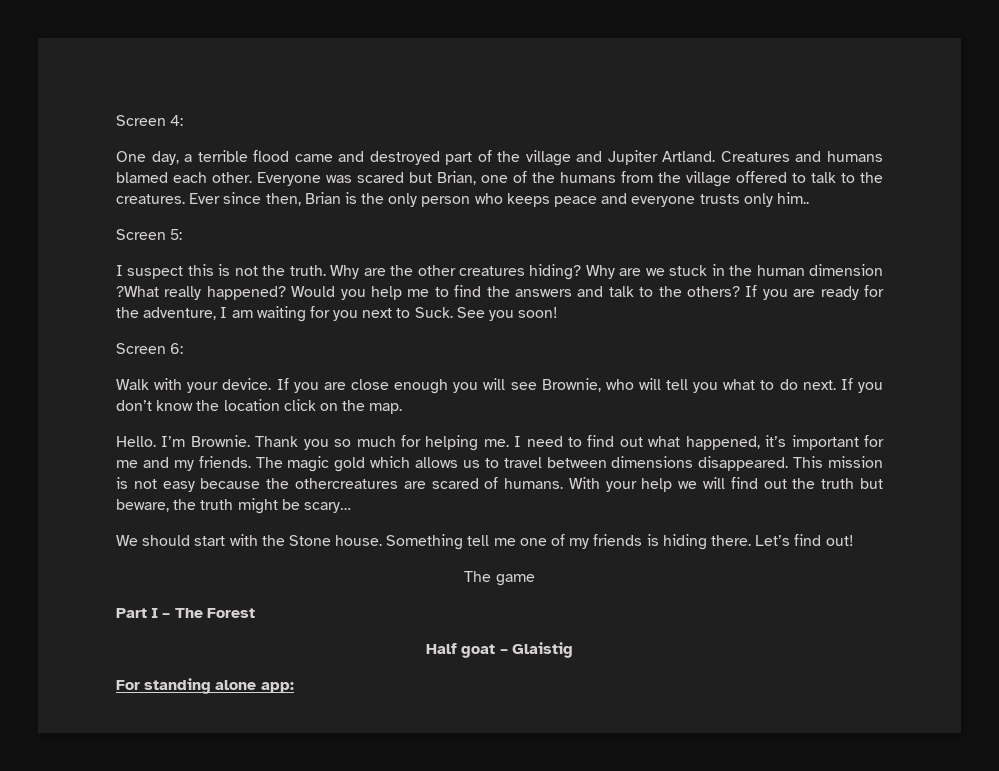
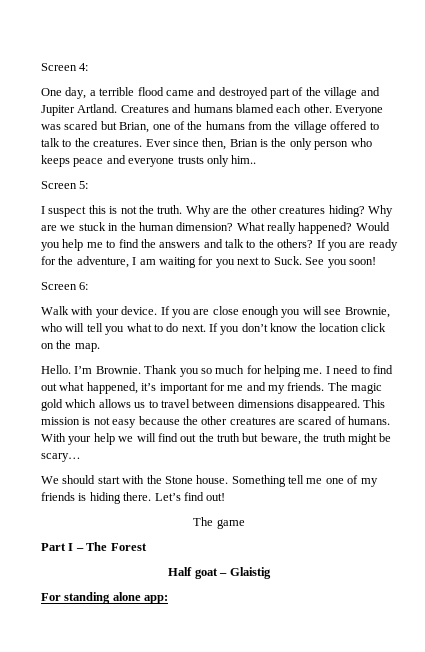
- Why are we stuck in the human dimension ?What really happened?
+ Why are we stuck in the human dimension? What really happened?
- This mission is not easy because the othercreatures are scared of humans.
+ This mission is not easy because the other creatures are scared of humans.

